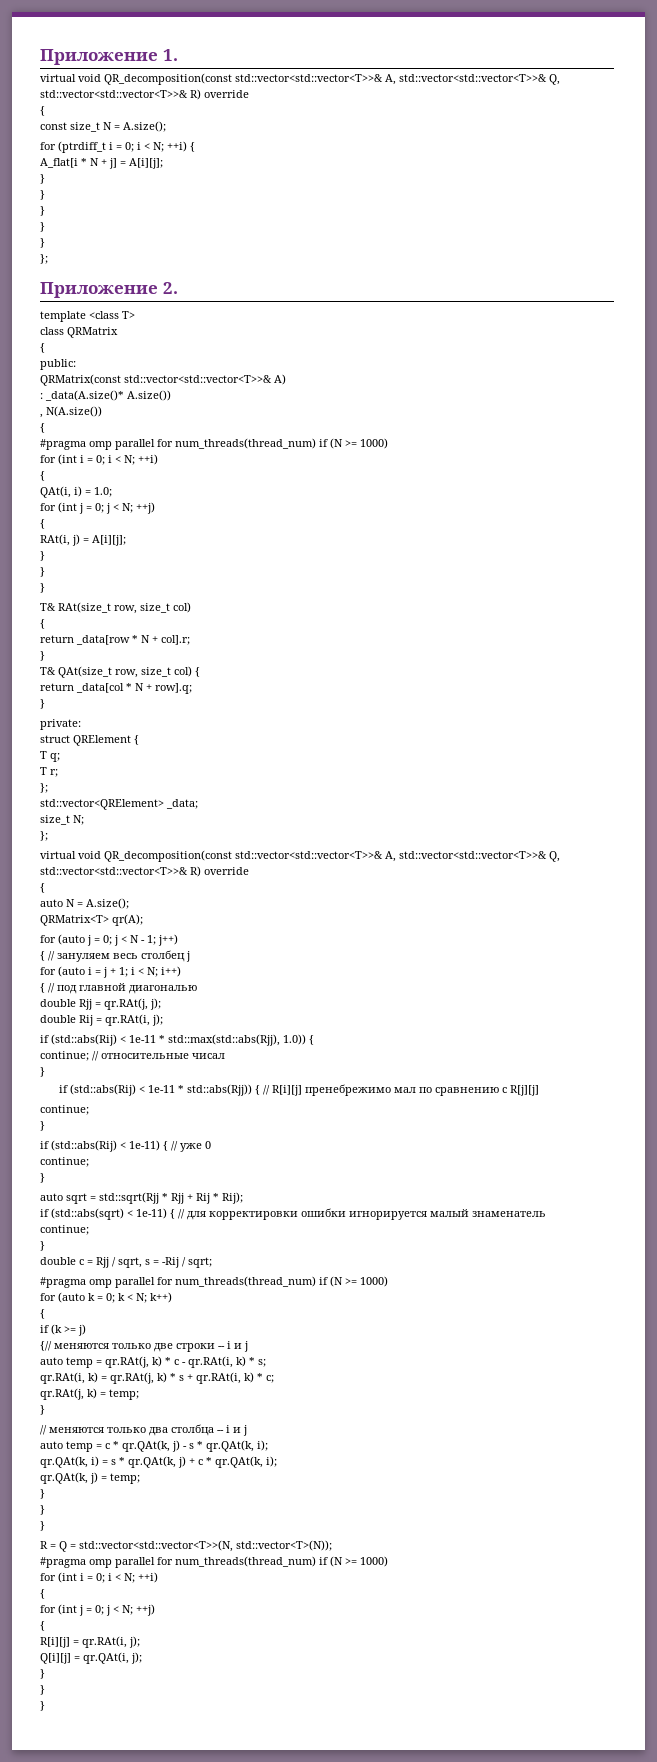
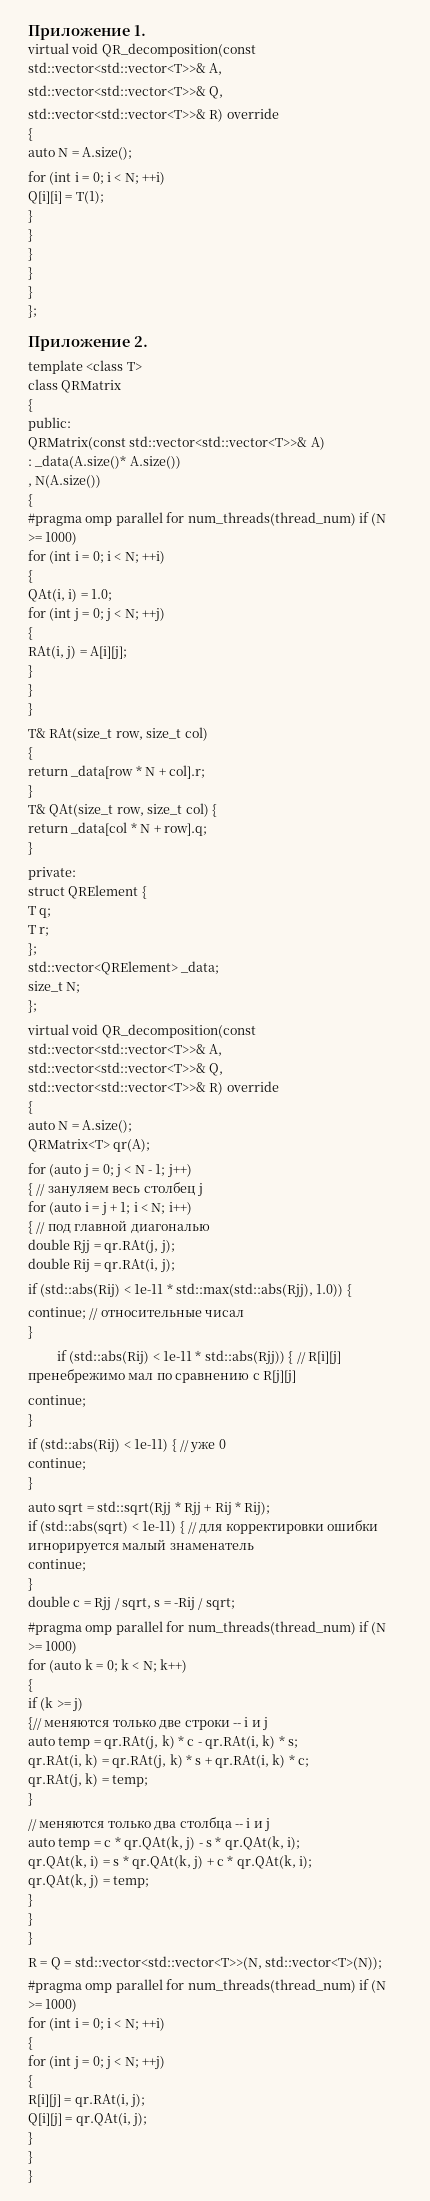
  Приложение 1.
- virtual void QR_decomposition(const std::vector<std::vector<T>>& A, std::vector<std::vector<T>>& Q, std::vector<std::vector<T>>& R) override
+ virtual void QR_decomposition(const std::vector<std::vector<T>>& A,
+ std::vector<std::vector<T>>& Q,
+ std::vector<std::vector<T>>& R) override
  {
- const size_t N = A.size();
- for (ptrdiff_t i = 0; i < N; ++i) {
- A_flat[i * N + j] = A[i][j];
+ auto N = A.size();
+ for (int i = 0; i < N; ++i)
+ Q[i][i] = T(1);

